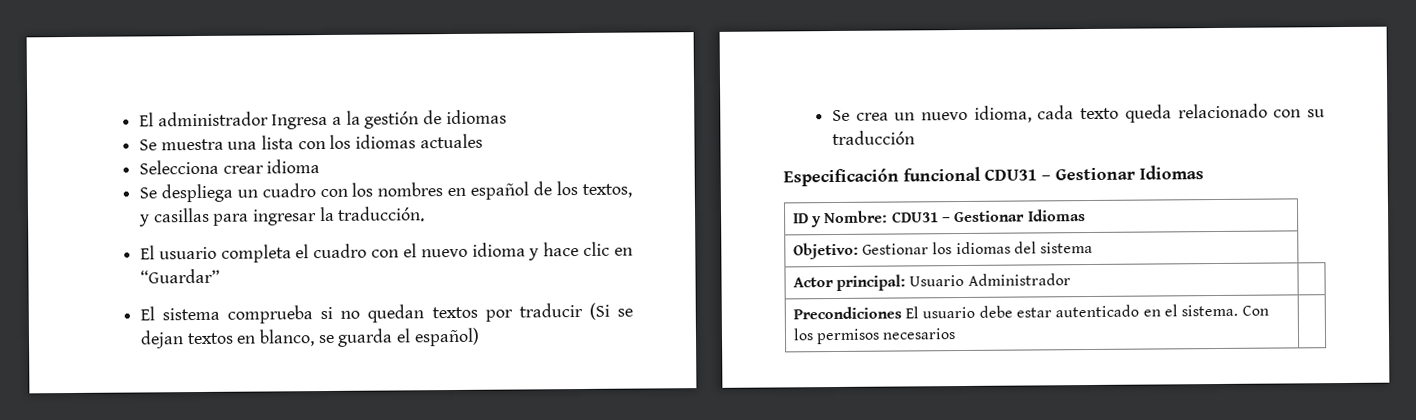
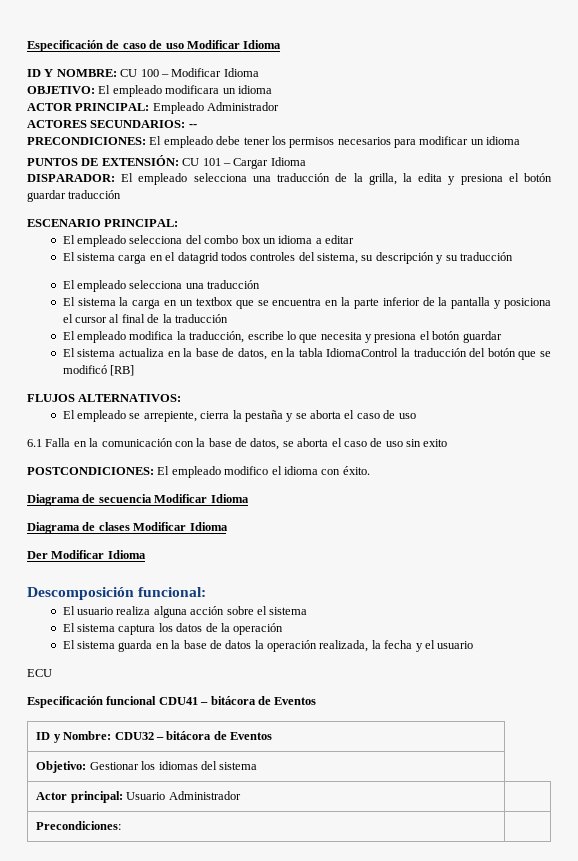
- El administrador Ingresa a la gestión de idiomas
- Se muestra una lista con los idiomas actuales
- Selecciona crear idioma
- Se despliega un cuadro con los nombres en español de los textos, y casillas para ingresar la traducción.
- El usuario completa el cuadro con el nuevo idioma y hace clic en “Guardar”
- El sistema comprueba si no quedan textos por traducir (Si se dejan textos en blanco, se guarda el español)
- Se crea un nuevo idioma, cada texto queda relacionado con su traducción
- Especificación funcional CDU31 – Gestionar Idiomas
- ID y Nombre: CDU31 – Gestionar Idiomas
+ Especificación de caso de uso Modificar Idioma
+ ID Y NOMBRE: CU 100 – Modificar Idioma
+ OBJETIVO: El empleado modificara un idioma
+ ACTOR PRINCIPAL: Empleado Administrador
+ ACTORES SECUNDARIOS: --
+ PRECONDICIONES: El empleado debe tener los permisos necesarios para modificar un idioma
+ PUNTOS DE EXTENSIÓN: CU 101 – Cargar Idioma
+ DISPARADOR: El empleado selecciona una traducción de la grilla, la edita y presiona el botón guardar traducción
+ ESCENARIO PRINCIPAL:
+ El empleado selecciona del combo box un idioma a editar
+ El sistema carga en el datagrid todos controles del sistema, su descripción y su traducción
+ El empleado selecciona una traducción
+ El sistema la carga en un textbox que se encuentra en la parte inferior de la pantalla y posiciona el cursor al final de la traducción
+ El empleado modifica la traducción, escribe lo que necesita y presiona el botón guardar
+ El sistema actualiza en la base de datos, en la tabla IdiomaControl la traducción del botón que se modificó [RB]
+ FLUJOS ALTERNATIVOS:
+ El empleado se arrepiente, cierra la pestaña y se aborta el caso de uso
+ 6.1 Falla en la comunicación con la base de datos, se aborta el caso de uso sin exito
+ POSTCONDICIONES: El empleado modifico el idioma con éxito.
+ Diagrama de secuencia Modificar Idioma
+ Diagrama de clases Modificar Idioma
+ Der Modificar Idioma
+ Descomposición funcional:
+ El usuario realiza alguna acción sobre el sistema
+ El sistema captura los datos de la operación
+ El sistema guarda en la base de datos la operación realizada, la fecha y el usuario
+ ECU
+ Especificación funcional CDU41 – bitácora de Eventos
+ ID y Nombre: CDU32 – bitácora de Eventos
- Precondiciones El usuario debe estar autenticado en el sistema. Con los permisos necesarios |
+ Precondiciones: |

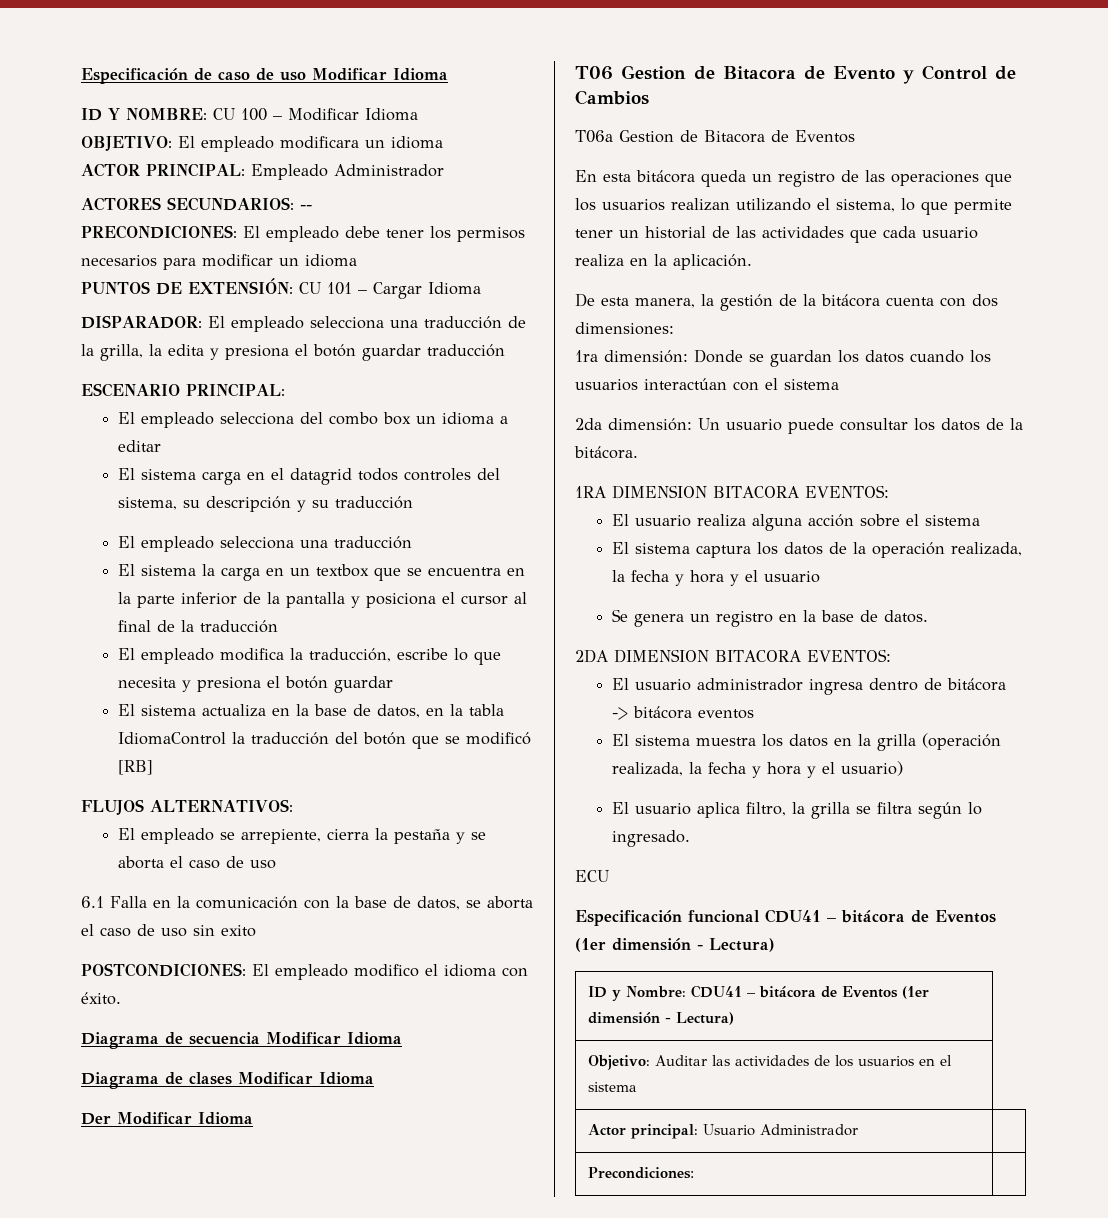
- Descomposición funcional:
+ T06 Gestion de Bitacora de Evento y Control de Cambios
+ T06a Gestion de Bitacora de Eventos
+ En esta bitácora queda un registro de las operaciones que los usuarios realizan utilizando el sistema, lo que permite tener un historial de las actividades que cada usuario realiza en la aplicación.
+ De esta manera, la gestión de la bitácora cuenta con dos dimensiones:
+ 1ra dimensión: Donde se guardan los datos cuando los usuarios interactúan con el sistema
+ 2da dimensión: Un usuario puede consultar los datos de la bitácora.
+ 1RA DIMENSION BITACORA EVENTOS:
- El sistema captura los datos de la operación
- El sistema guarda en la base de datos la operación realizada, la fecha y el usuario
+ El sistema captura los datos de la operación realizada, la fecha y hora y el usuario
+ Se genera un registro en la base de datos.
+ 2DA DIMENSION BITACORA EVENTOS:
+ El usuario administrador ingresa dentro de bitácora -> bitácora eventos
+ El sistema muestra los datos en la grilla (operación realizada, la fecha y hora y el usuario)
+ El usuario aplica filtro, la grilla se filtra según lo ingresado.
- Especificación funcional CDU41 – bitácora de Eventos
+ Especificación funcional CDU41 – bitácora de Eventos (1er dimensión - Lectura)
- ID y Nombre: CDU32 – bitácora de Eventos
- Objetivo: Gestionar los idiomas del sistema
+ ID y Nombre: CDU41 – bitácora de Eventos (1er dimensión - Lectura)
+ Objetivo: Auditar las actividades de los usuarios en el sistema

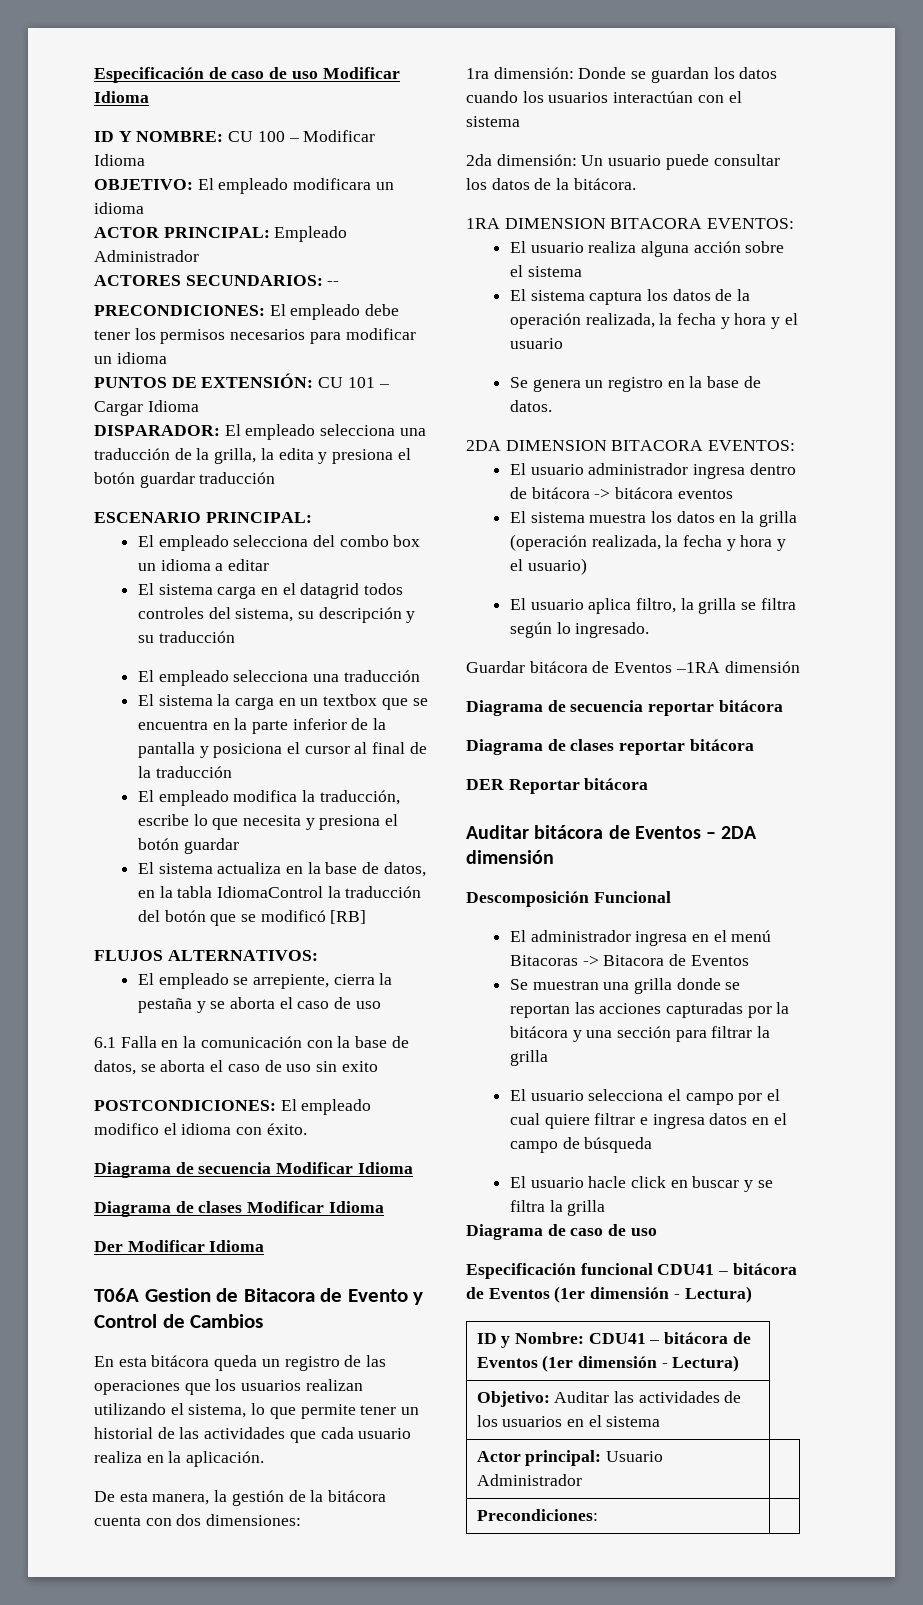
- T06 Gestion de Bitacora de Evento y Control de Cambios
+ T06A Gestion de Bitacora de Evento y Control de Cambios
- T06a Gestion de Bitacora de Eventos
- ECU
+ Guardar bitácora de Eventos –1RA dimensión
+ Diagrama de secuencia reportar bitácora
+ Diagrama de clases reportar bitácora
+ DER Reportar bitácora
+ Auditar bitácora de Eventos – 2DA dimensión
+ Descomposición Funcional
+ El administrador ingresa en el menú Bitacoras -> Bitacora de Eventos
+ Se muestran una grilla donde se reportan las acciones capturadas por la bitácora y una sección para filtrar la grilla
+ El usuario selecciona el campo por el cual quiere filtrar e ingresa datos en el campo de búsqueda
+ El usuario hacle click en buscar y se filtra la grilla
+ Diagrama de caso de uso

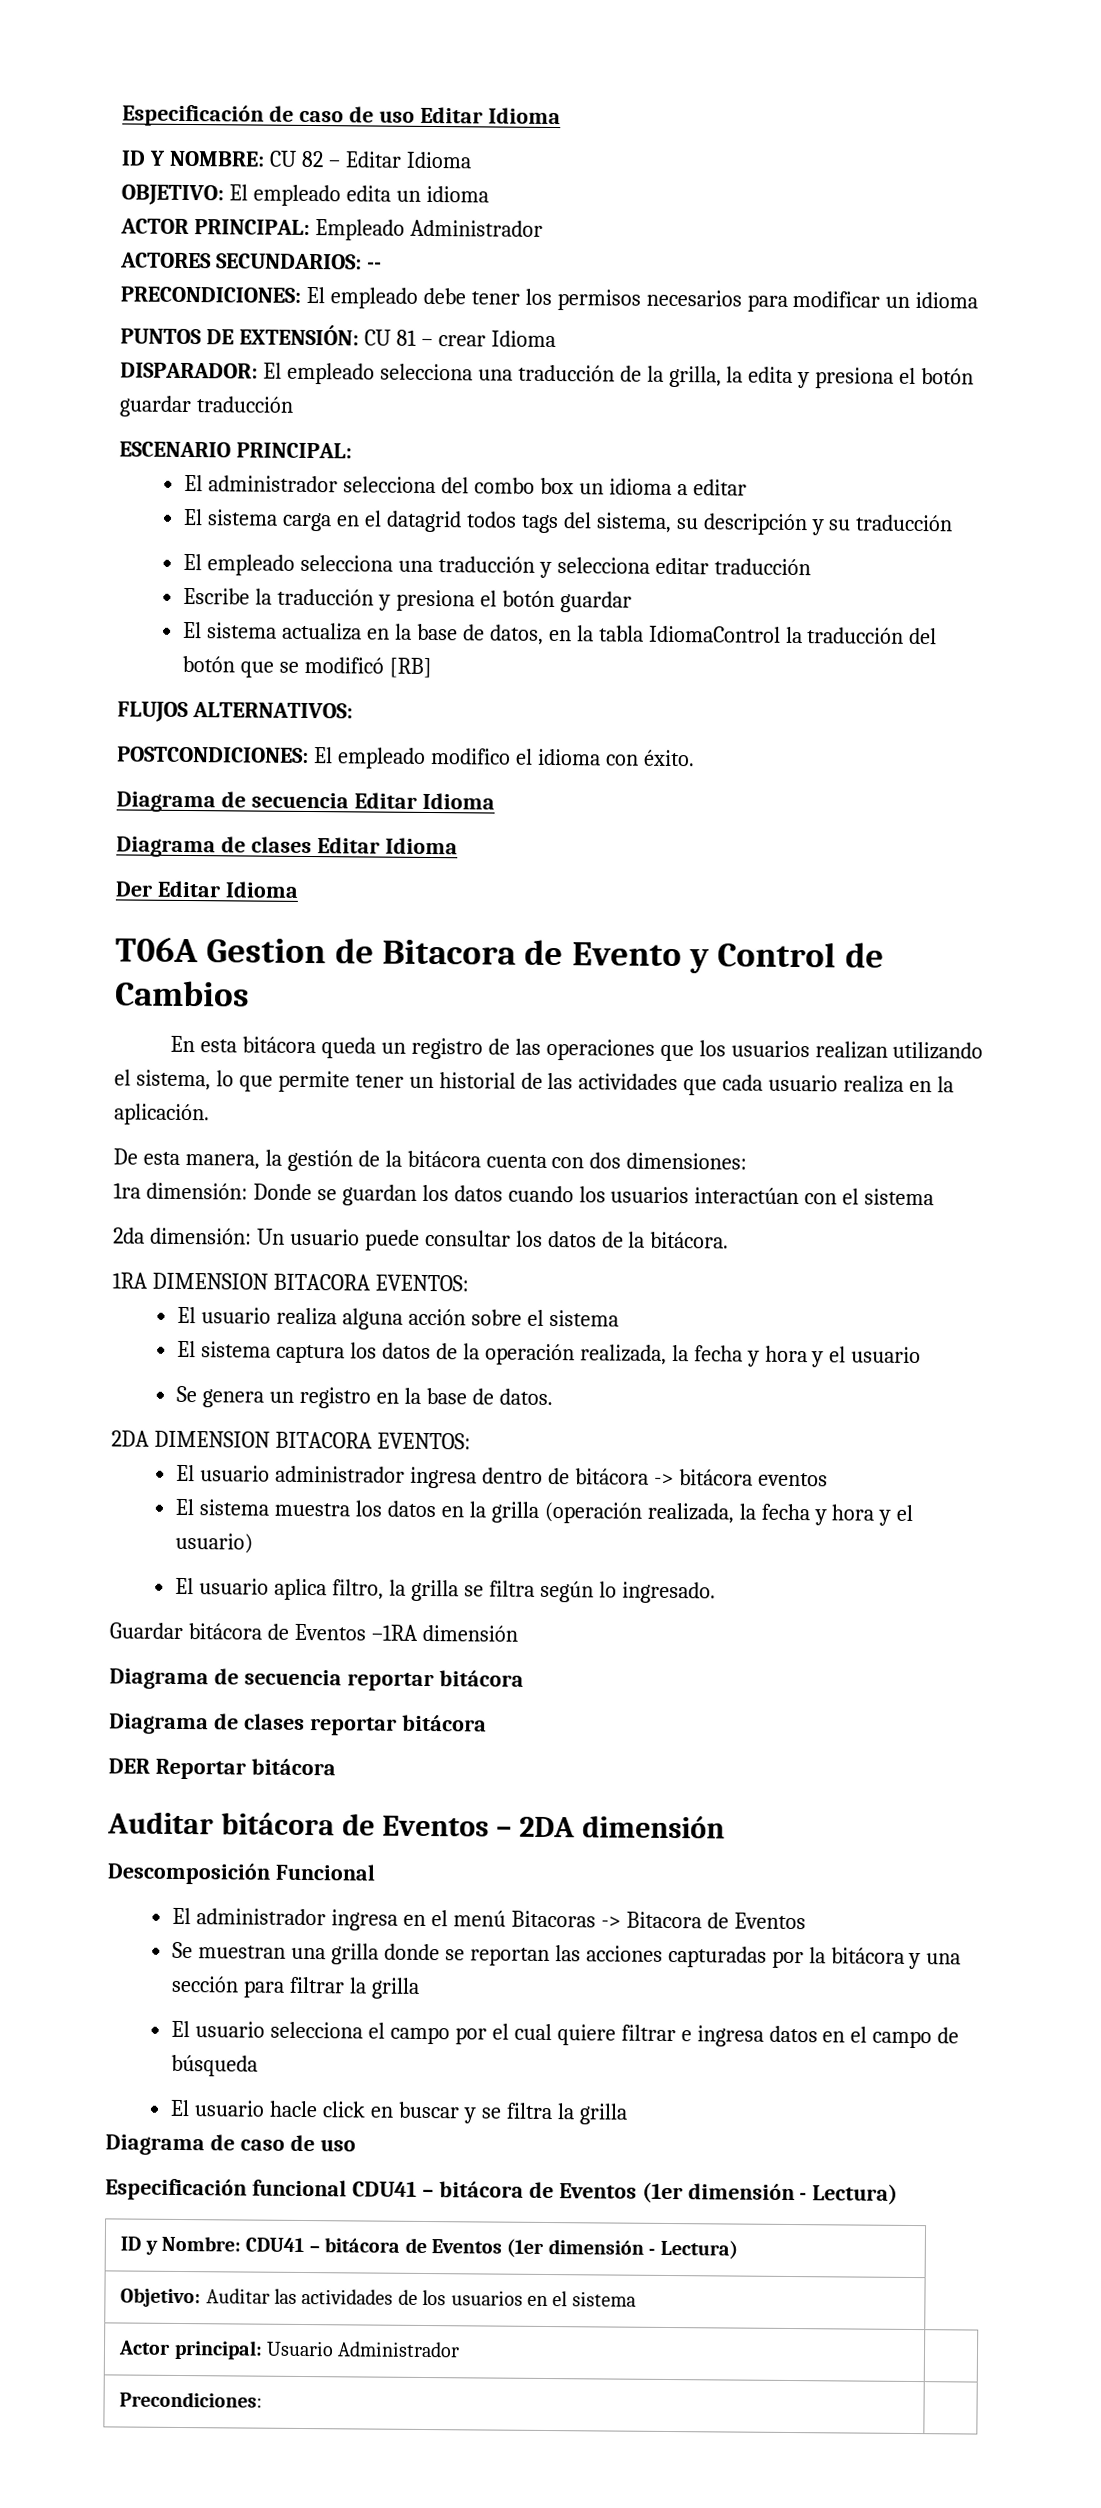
- Especificación de caso de uso Modificar Idioma
+ Especificación de caso de uso Editar Idioma
- ID Y NOMBRE: CU 100 – Modificar Idioma
+ ID Y NOMBRE: CU 82 – Editar Idioma
- OBJETIVO: El empleado modificara un idioma
+ OBJETIVO: El empleado edita un idioma
- PUNTOS DE EXTENSIÓN: CU 101 – Cargar Idioma
+ PUNTOS DE EXTENSIÓN: CU 81 – crear Idioma
- El empleado selecciona del combo box un idioma a editar
+ El administrador selecciona del combo box un idioma a editar
- El sistema carga en el datagrid todos controles del sistema, su descripción y su traducción
- El empleado selecciona una traducción
- El sistema la carga en un textbox que se encuentra en la parte inferior de la pantalla y posiciona el cursor al final de la traducción
- El empleado modifica la traducción, escribe lo que necesita y presiona el botón guardar
+ El sistema carga en el datagrid todos tags del sistema, su descripción y su traducción
+ El empleado selecciona una traducción y selecciona editar traducción
+ Escribe la traducción y presiona el botón guardar
- El empleado se arrepiente, cierra la pestaña y se aborta el caso de uso
- 6.1 Falla en la comunicación con la base de datos, se aborta el caso de uso sin exito
- Diagrama de secuencia Modificar Idioma
+ Diagrama de secuencia Editar Idioma
- Diagrama de clases Modificar Idioma
+ Diagrama de clases Editar Idioma
- Der Modificar Idioma
+ Der Editar Idioma

